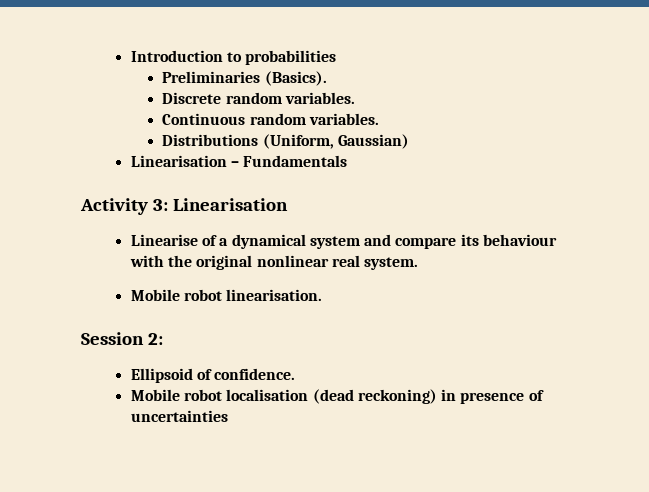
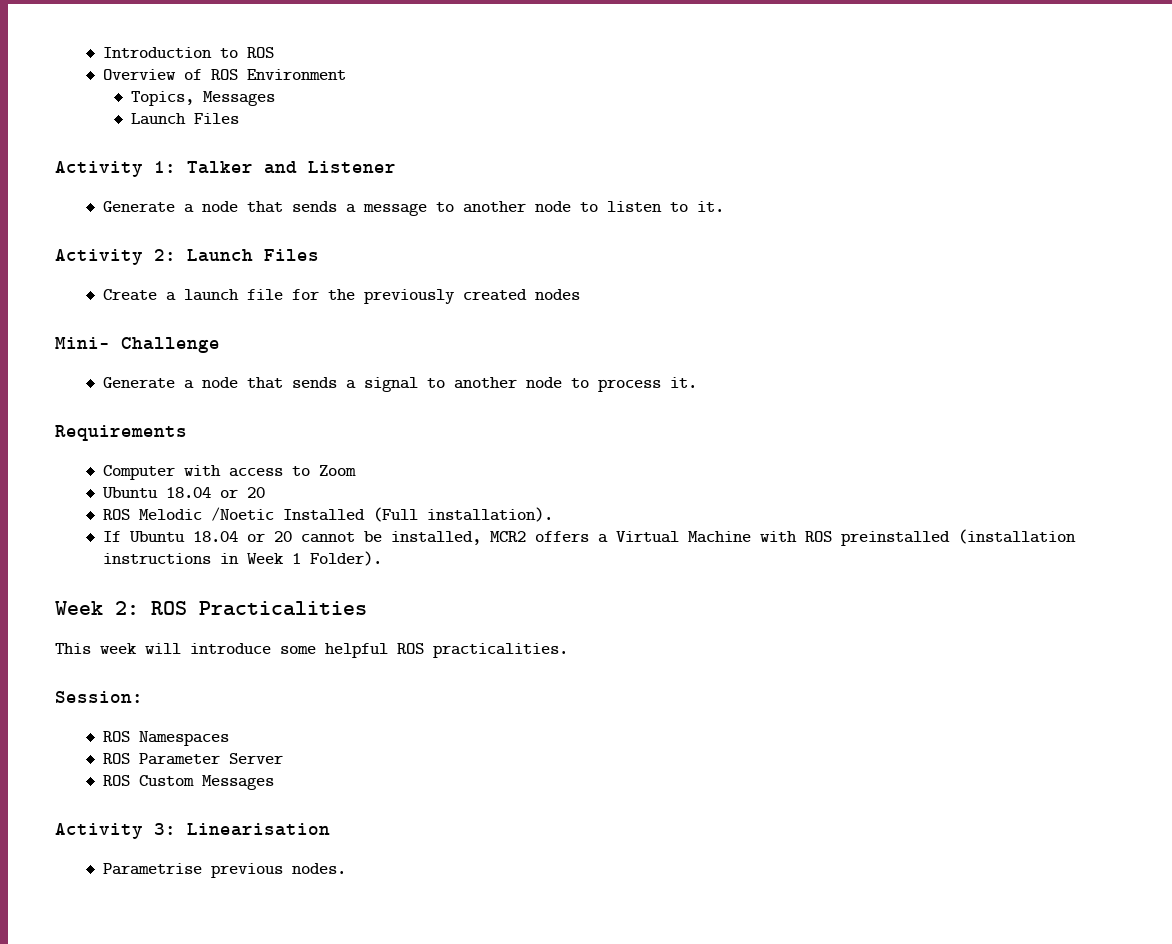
- Introduction to probabilities
- Preliminaries (Basics).
- Discrete random variables.
- Continuous random variables.
- Distributions (Uniform, Gaussian)
- Linearisation – Fundamentals
+ Introduction to ROS
+ Overview of ROS Environment
+ Topics, Messages
+ Launch Files
+ Activity 1: Talker and Listener
+ Generate a node that sends a message to another node to listen to it.
+ Activity 2: Launch Files
+ Create a launch file for the previously created nodes
+ Mini- Challenge
+ Generate a node that sends a signal to another node to process it.
+ Requirements
+ Computer with access to Zoom
+ Ubuntu 18.04 or 20
+ ROS Melodic /Noetic Installed (Full installation).
+ If Ubuntu 18.04 or 20 cannot be installed, MCR2 offers a Virtual Machine with ROS preinstalled (installation instructions in Week 1 Folder).
+ Week 2: ROS Practicalities
+ This week will introduce some helpful ROS practicalities.
+ Session:
+ ROS Namespaces
+ ROS Parameter Server
+ ROS Custom Messages
  Activity 3: Linearisation
- Linearise of a dynamical system and compare its behaviour with the original nonlinear real system.
- Mobile robot linearisation.
- Session 2:
- Ellipsoid of confidence.
- Mobile robot localisation (dead reckoning) in presence of uncertainties
+ Parametrise previous nodes.

